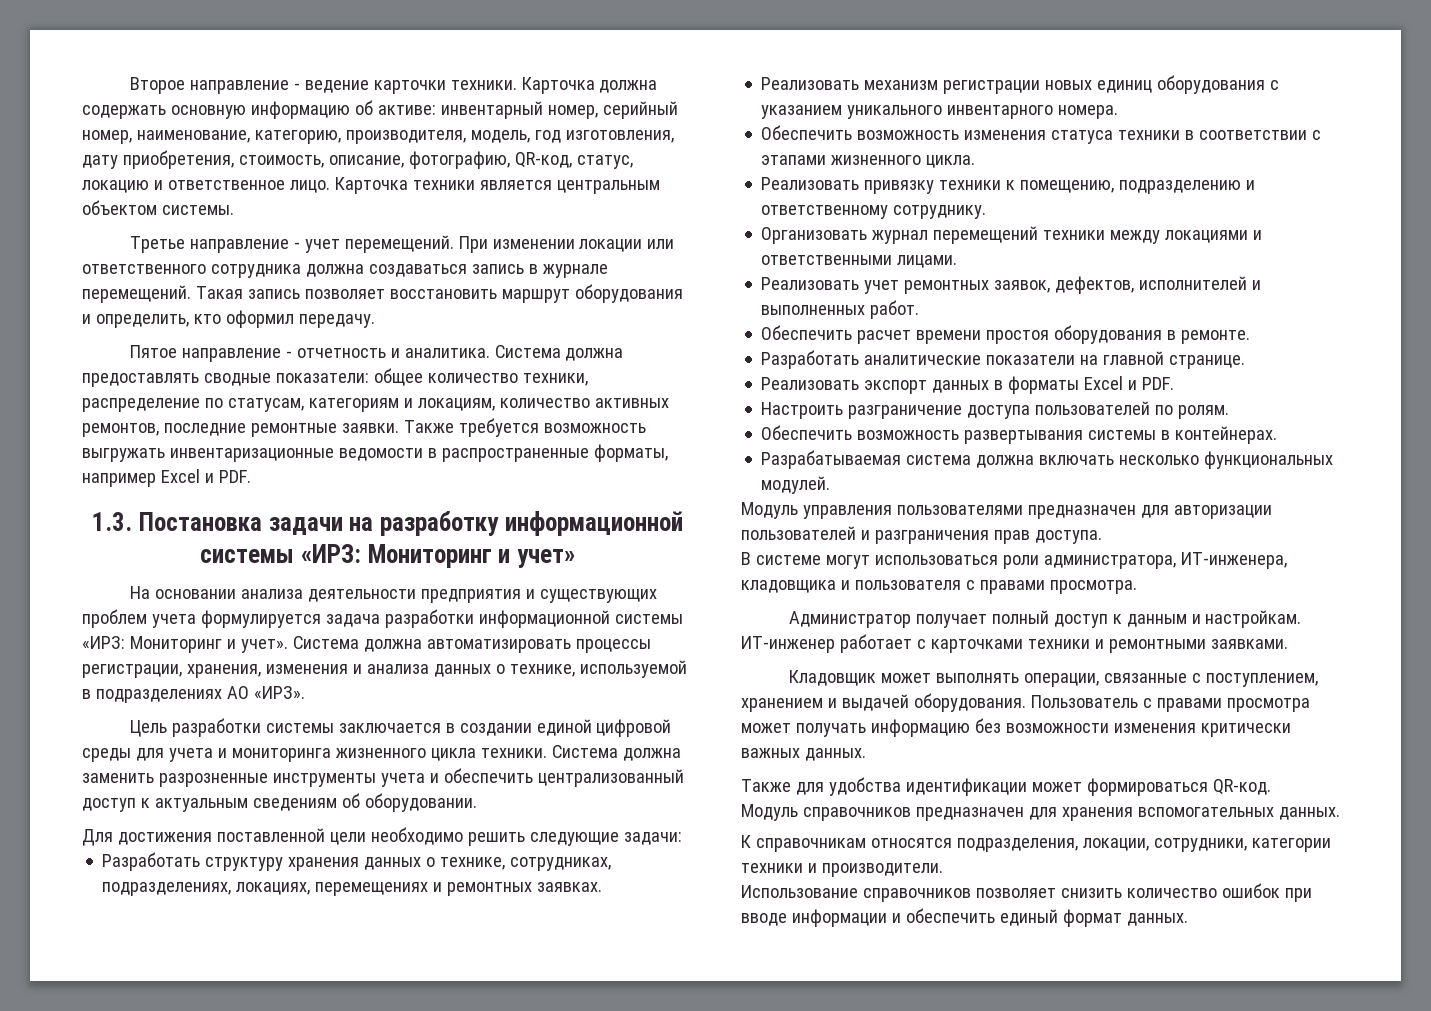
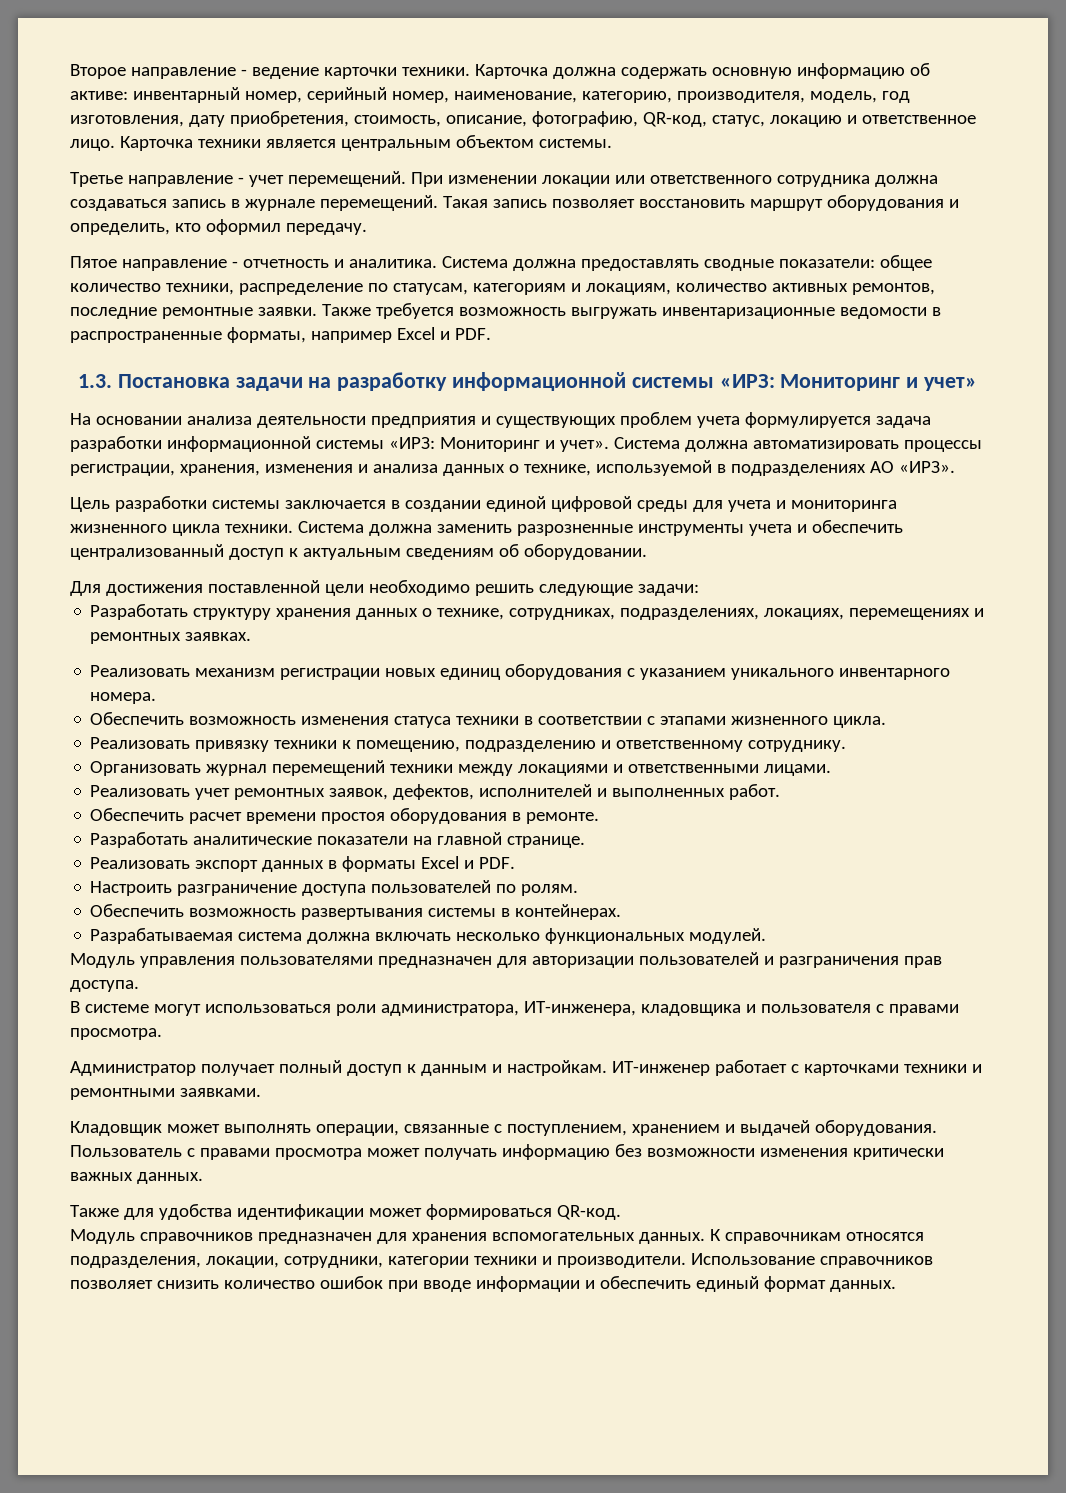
- Модуль справочников предназначен для хранения вспомогательных данных.
- К справочникам относятся подразделения, локации, сотрудники, категории техники и производители.
- Использование справочников позволяет снизить количество ошибок при вводе информации и обеспечить единый формат данных.
+ Модуль справочников предназначен для хранения вспомогательных данных. К справочникам относятся подразделения, локации, сотрудники, категории техники и производители. Использование справочников позволяет снизить количество ошибок при вводе информации и обеспечить единый формат данных.

